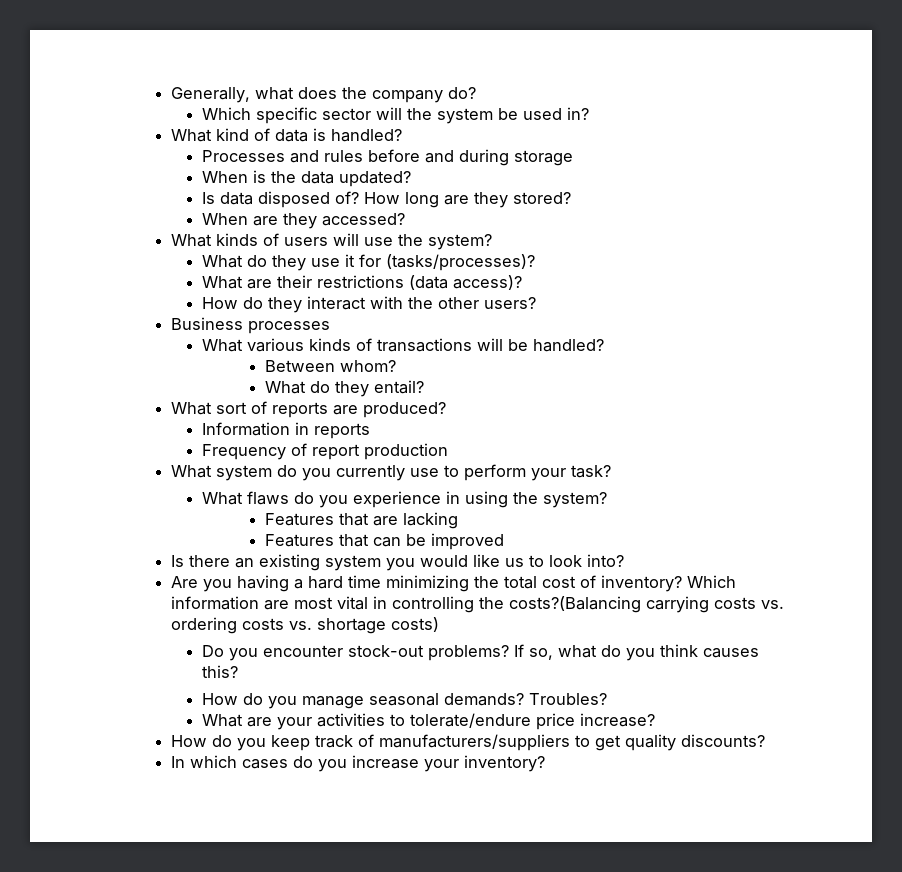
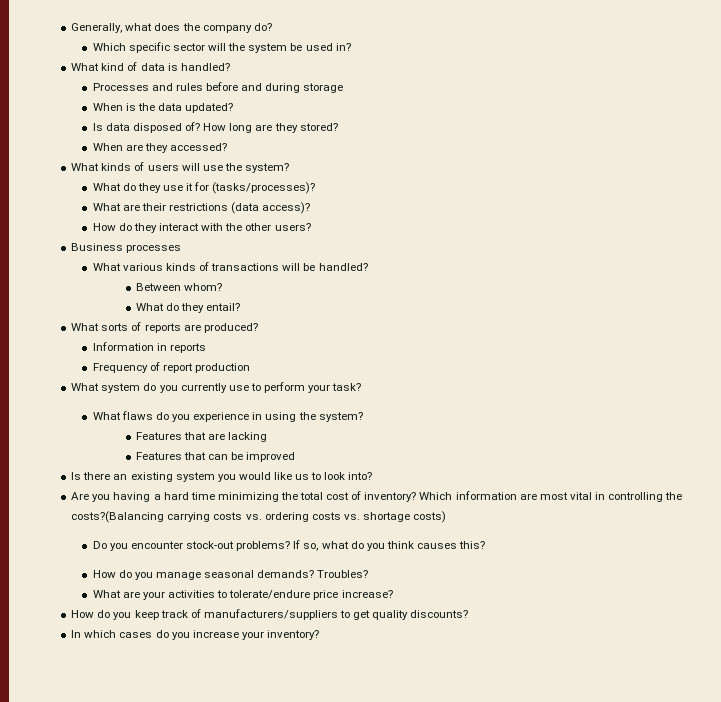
- What sort of reports are produced?
+ What sorts of reports are produced?

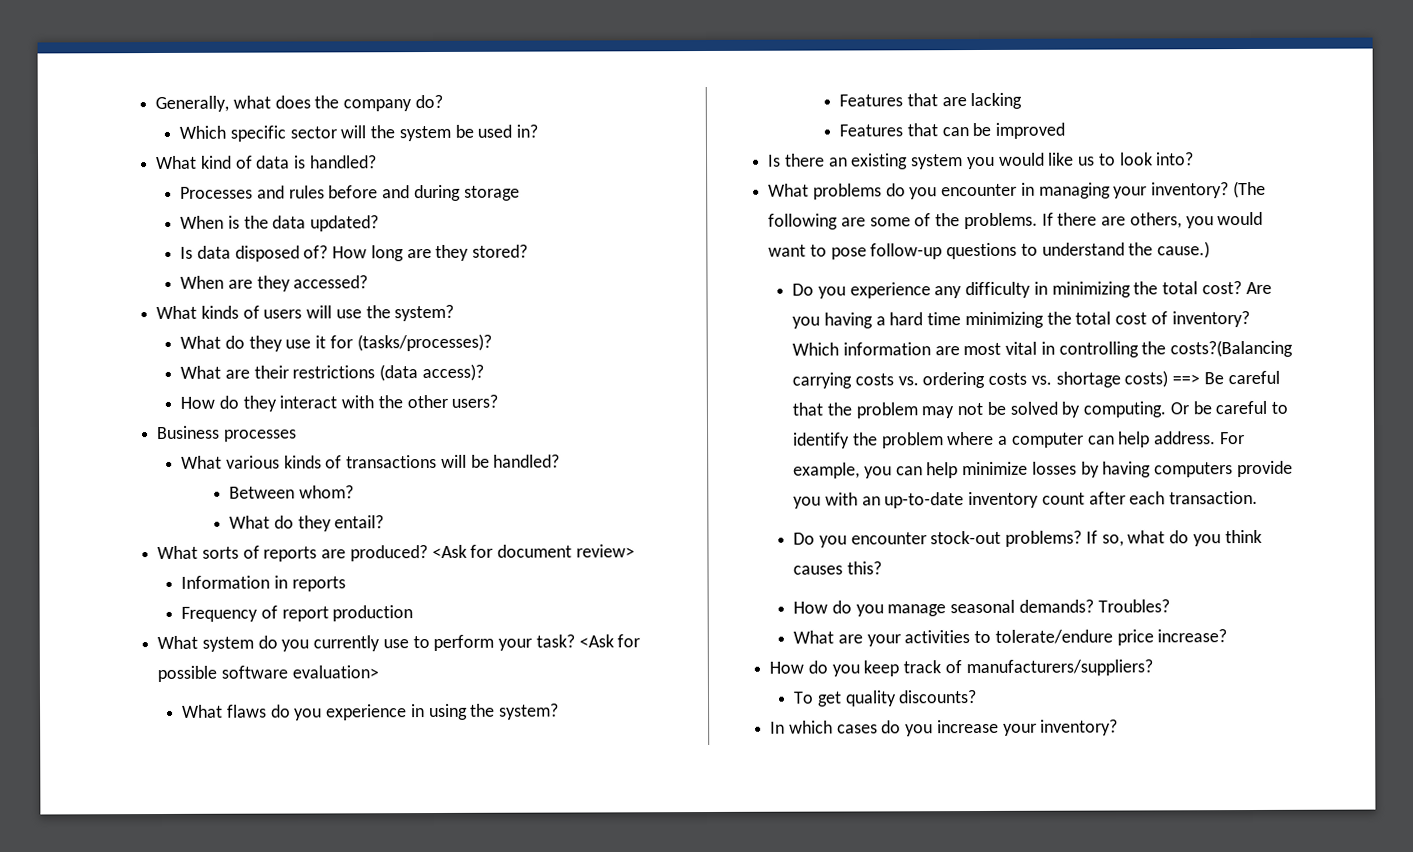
+ <Ask for document review>
+ <Ask for possible software evaluation>
+ What problems do you encounter in managing your inventory? (The following are some of the problems. If there are others, you would want to pose follow-up questions to understand the cause.)
+ Do you experience any difficulty in minimizing the total cost?
- Which information are most vital in controlling the costs?(Balancing carrying costs vs. ordering costs vs. shortage costs)
+ Which information are most vital in controlling the costs?(Balancing carrying costs vs. ordering costs vs. shortage costs) ==> Be careful that the problem may not be solved by computing. Or be careful to identify the problem where a computer can help address. For example, you can help minimize losses by having computers provide you with an up-to-date inventory count after each transaction.
- How do you keep track of manufacturers/suppliers to get quality discounts?
+ How do you keep track of manufacturers/suppliers?
+ To get quality discounts?

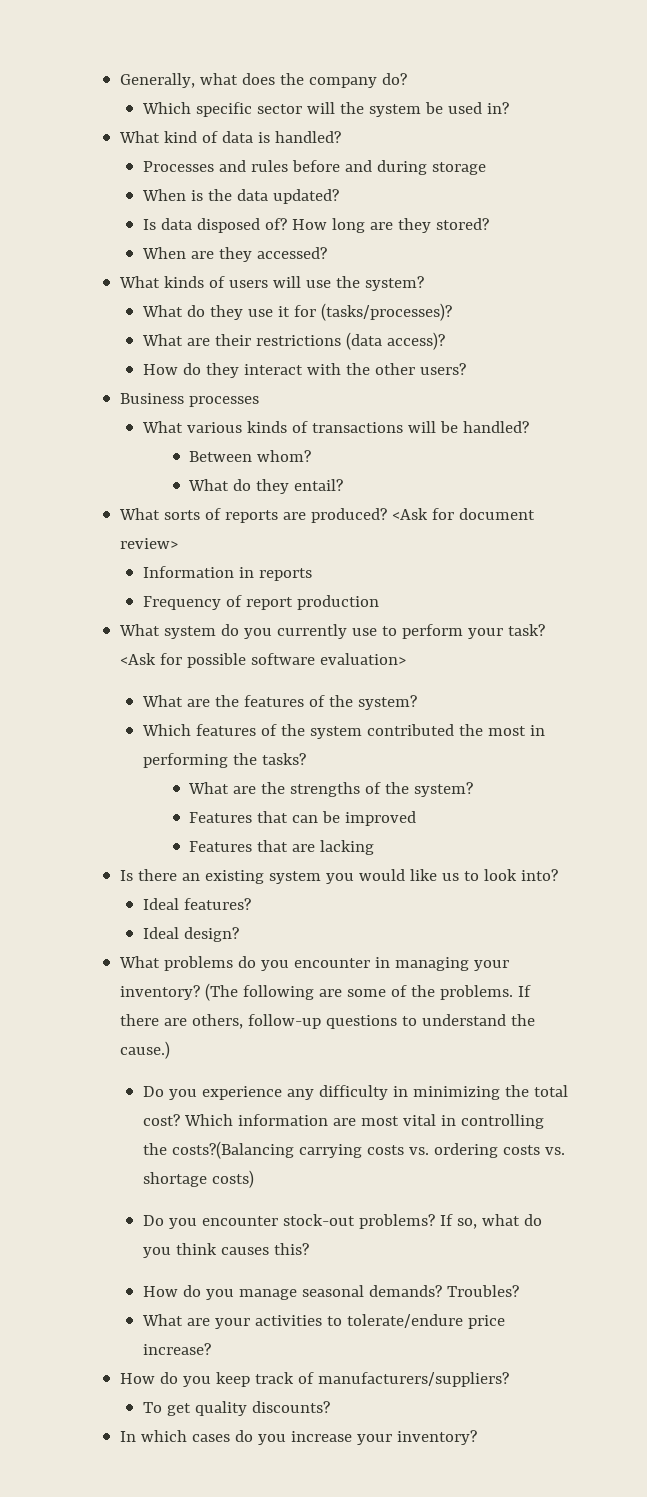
- What flaws do you experience in using the system?
- Features that are lacking
+ What are the features of the system?
+ Which features of the system contributed the most in performing the tasks?
+ What are the strengths of the system?
+ Features that are lacking
+ Ideal features?
+ Ideal design?
- If there are others, you would want to pose follow-up questions to understand the cause.)
+ If there are others, follow-up questions to understand the cause.)
- Are you having a hard time minimizing the total cost of inventory?
- Which information are most vital in controlling the costs?(Balancing carrying costs vs. ordering costs vs. shortage costs) ==> Be careful that the problem may not be solved by computing. Or be careful to identify the problem where a computer can help address. For example, you can help minimize losses by having computers provide you with an up-to-date inventory count after each transaction.
+ Which information are most vital in controlling the costs?(Balancing carrying costs vs. ordering costs vs. shortage costs)

